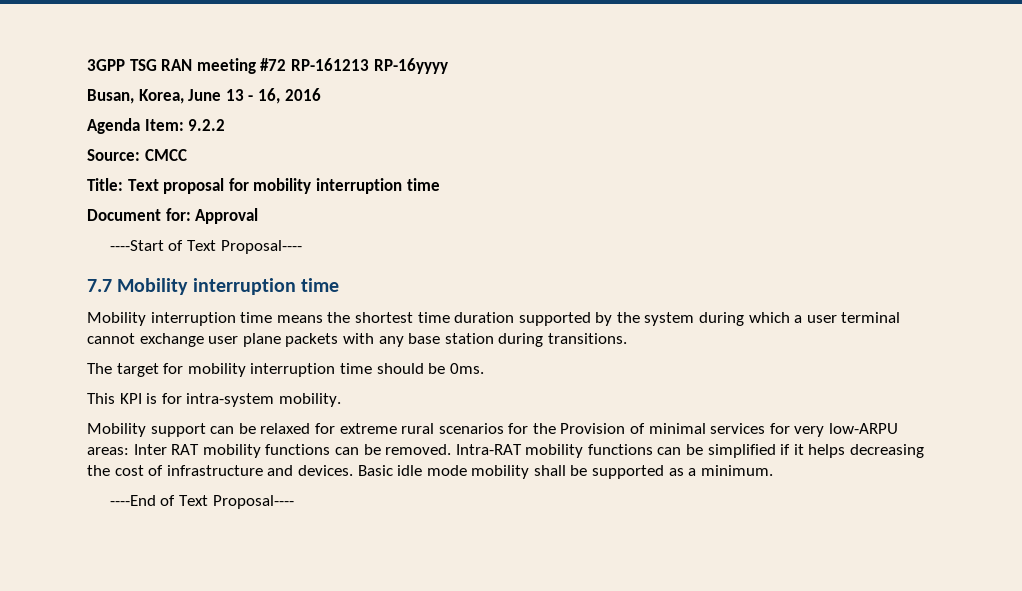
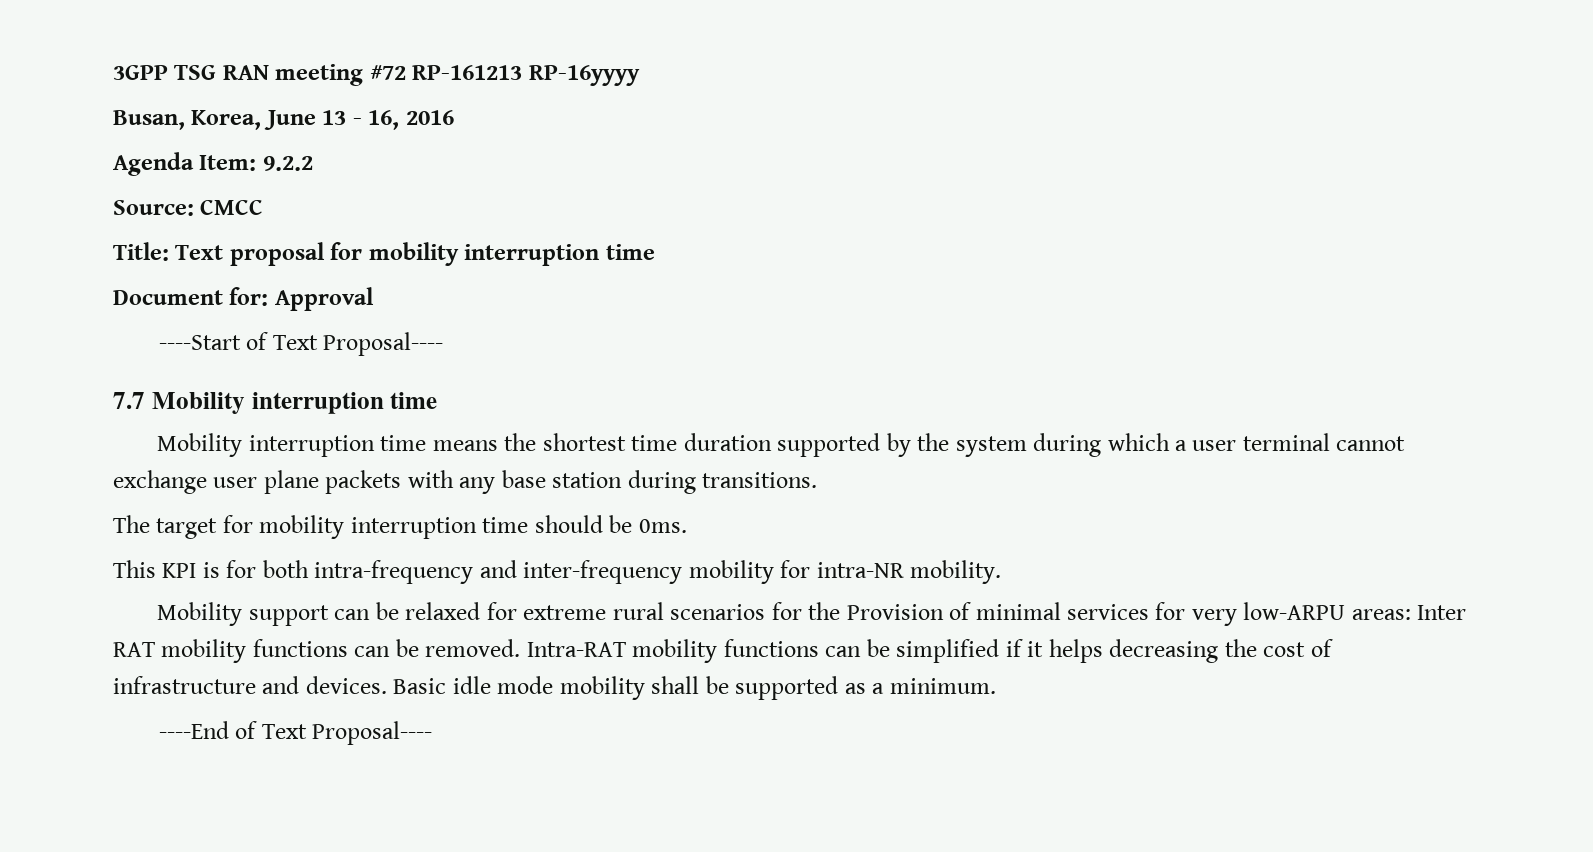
- This KPI is for intra-system mobility.
+ This KPI is for both intra-frequency and inter-frequency mobility for intra-NR mobility.

